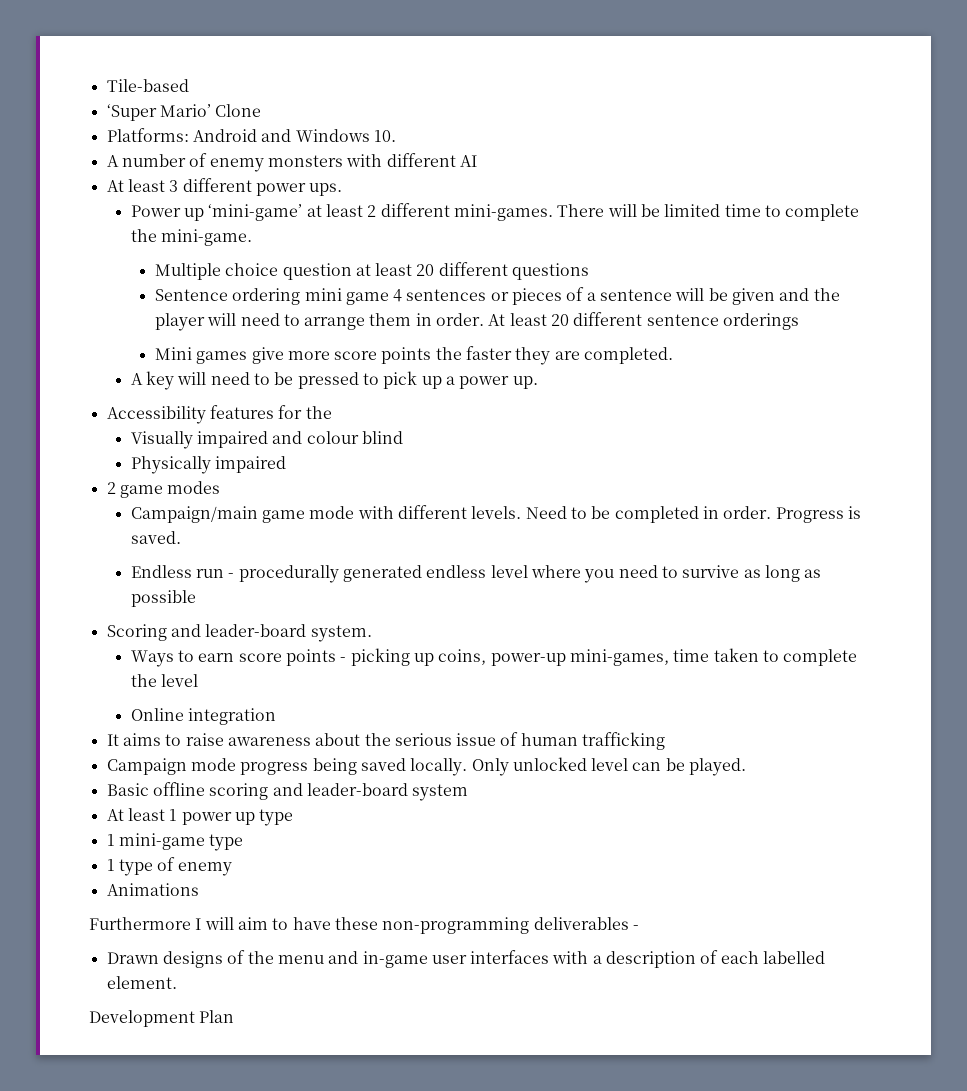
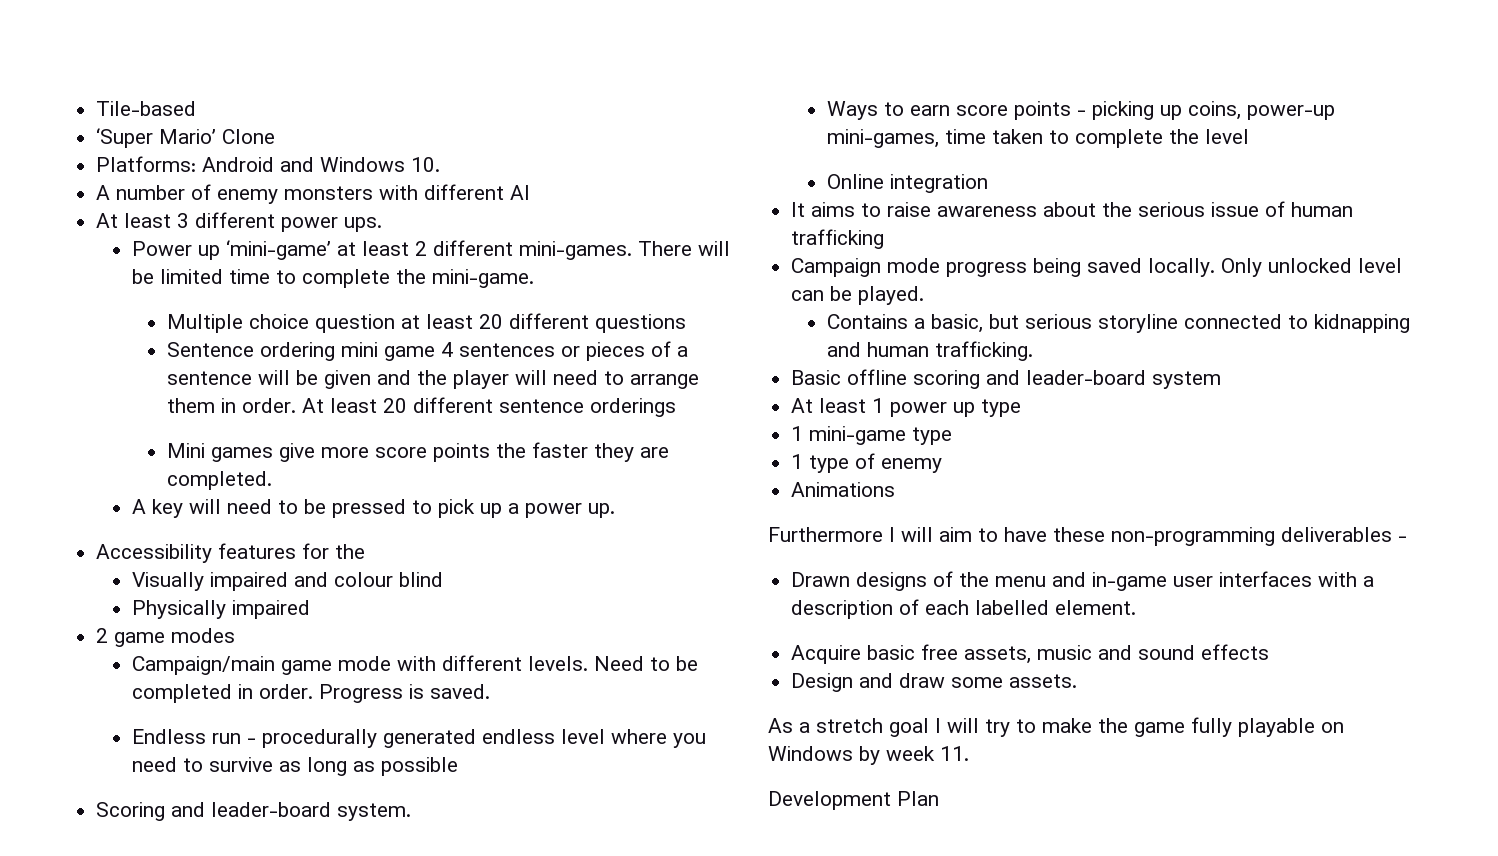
+ Contains a basic, but serious storyline connected to kidnapping and human trafficking.
+ Acquire basic free assets, music and sound effects
+ Design and draw some assets.
+ As a stretch goal I will try to make the game fully playable on Windows by week 11.

